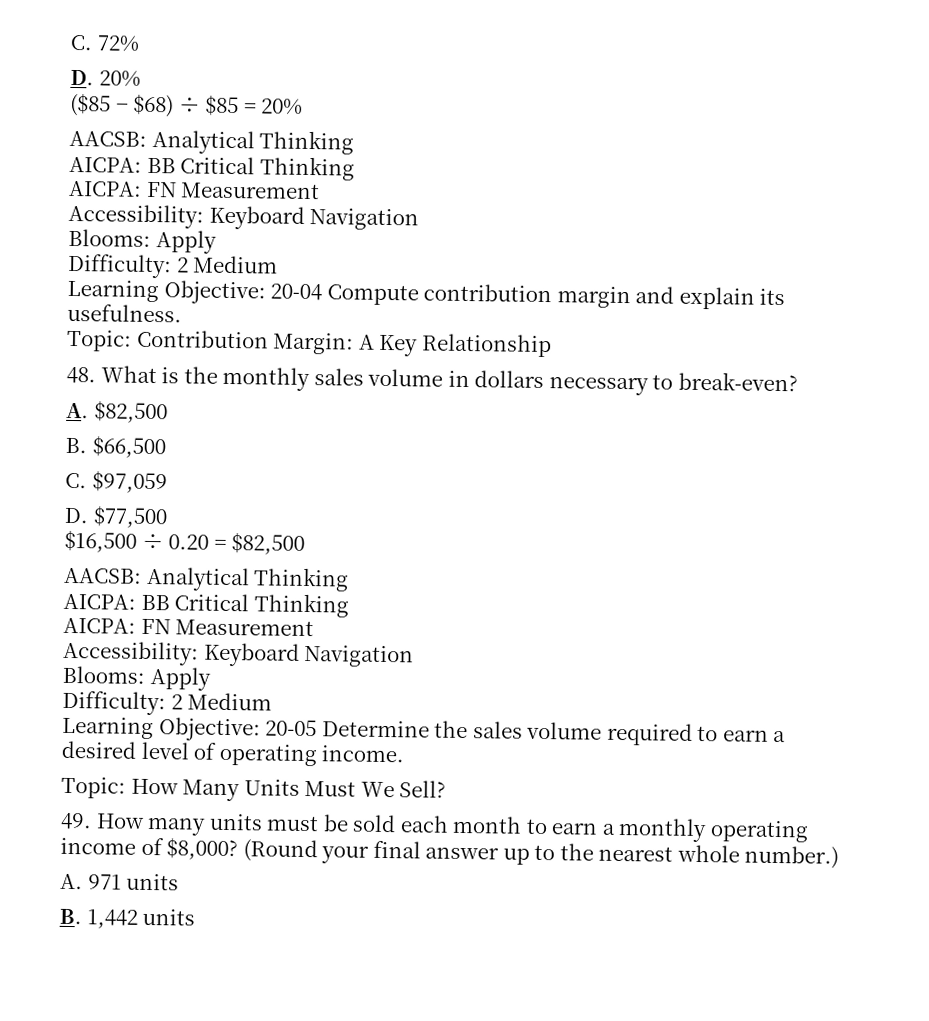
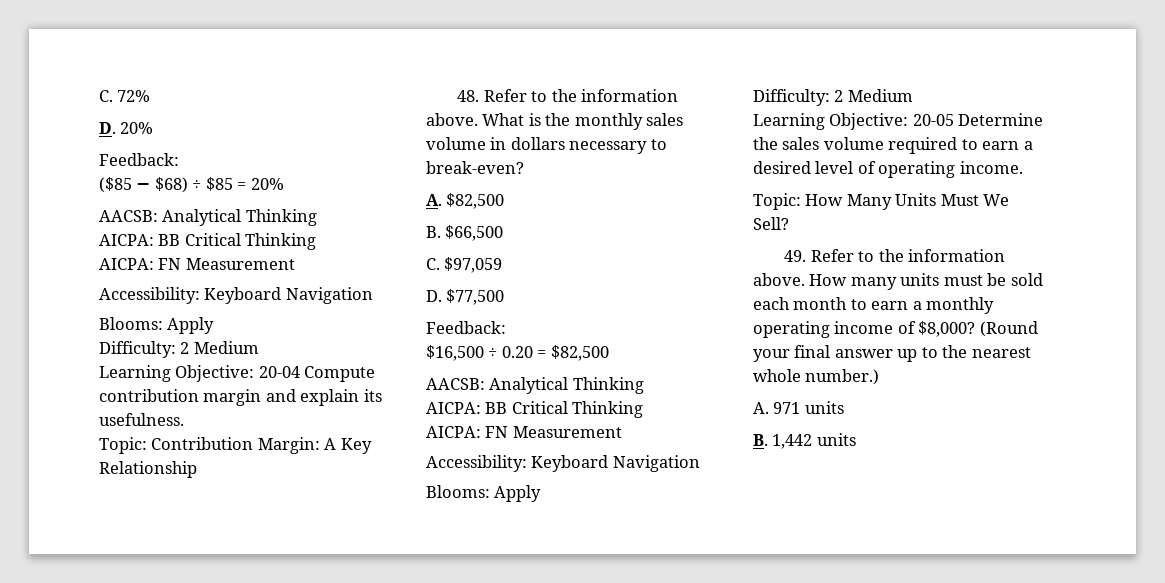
  D. 20%
+ Feedback:
- 48. What is the monthly sales volume in dollars necessary to break-even?
+ 48. Refer to the information above. What is the monthly sales volume in dollars necessary to break-even?
  D. $77,500
+ Feedback:
- 49. How many units must be sold each month to earn a monthly operating income of $8,000?
+ 49. Refer to the information above. How many units must be sold each month to earn a monthly operating income of $8,000?

